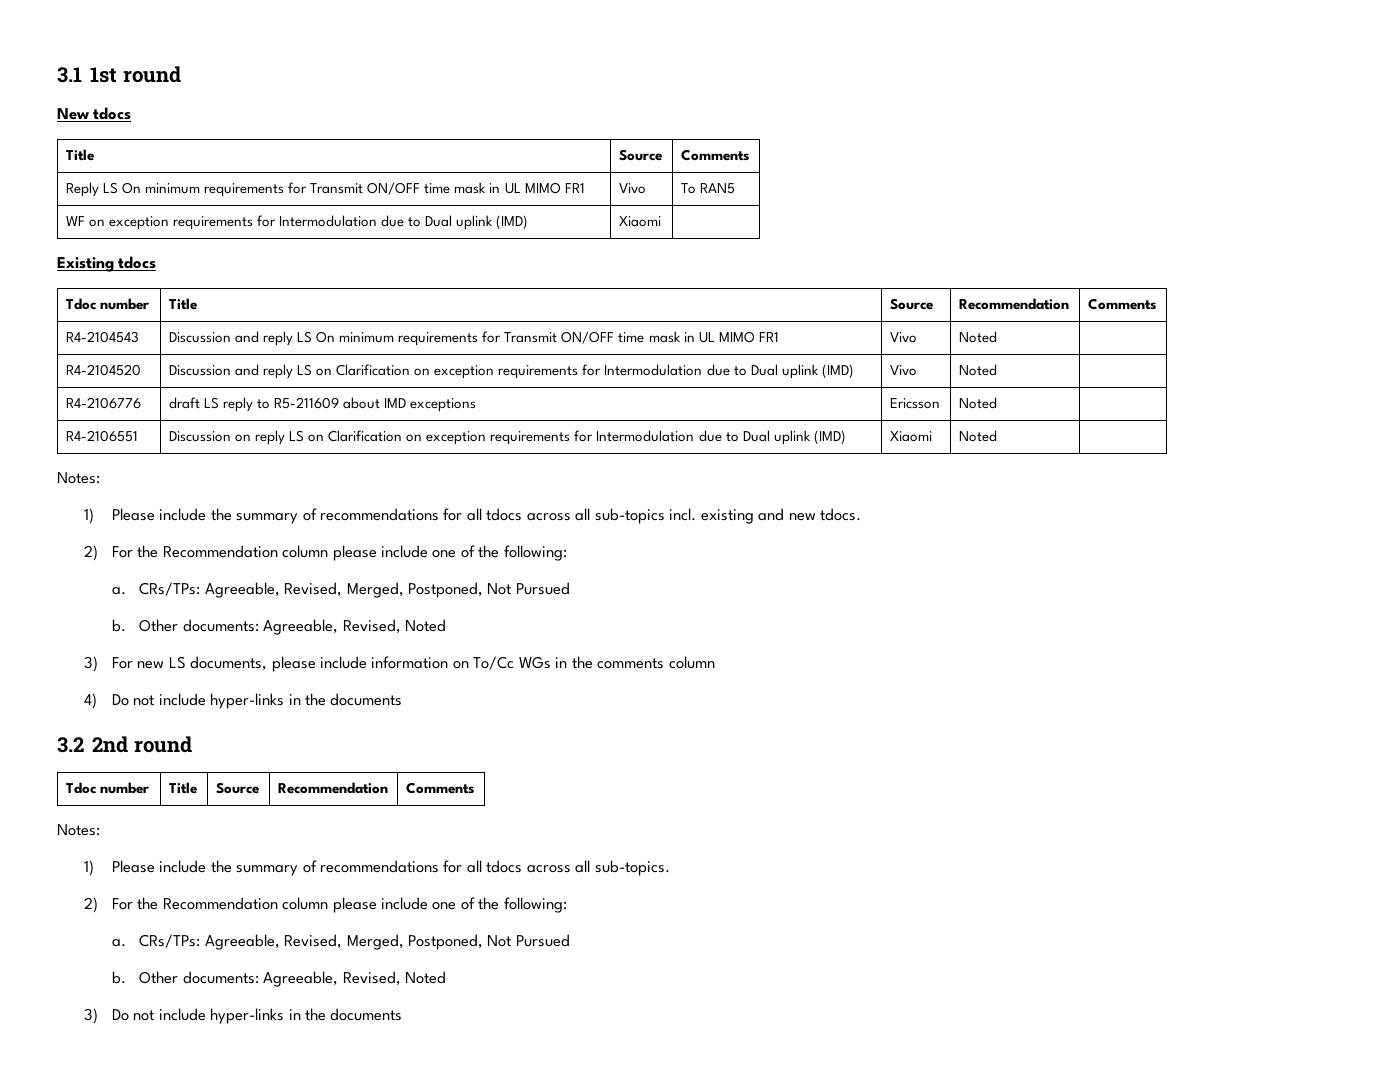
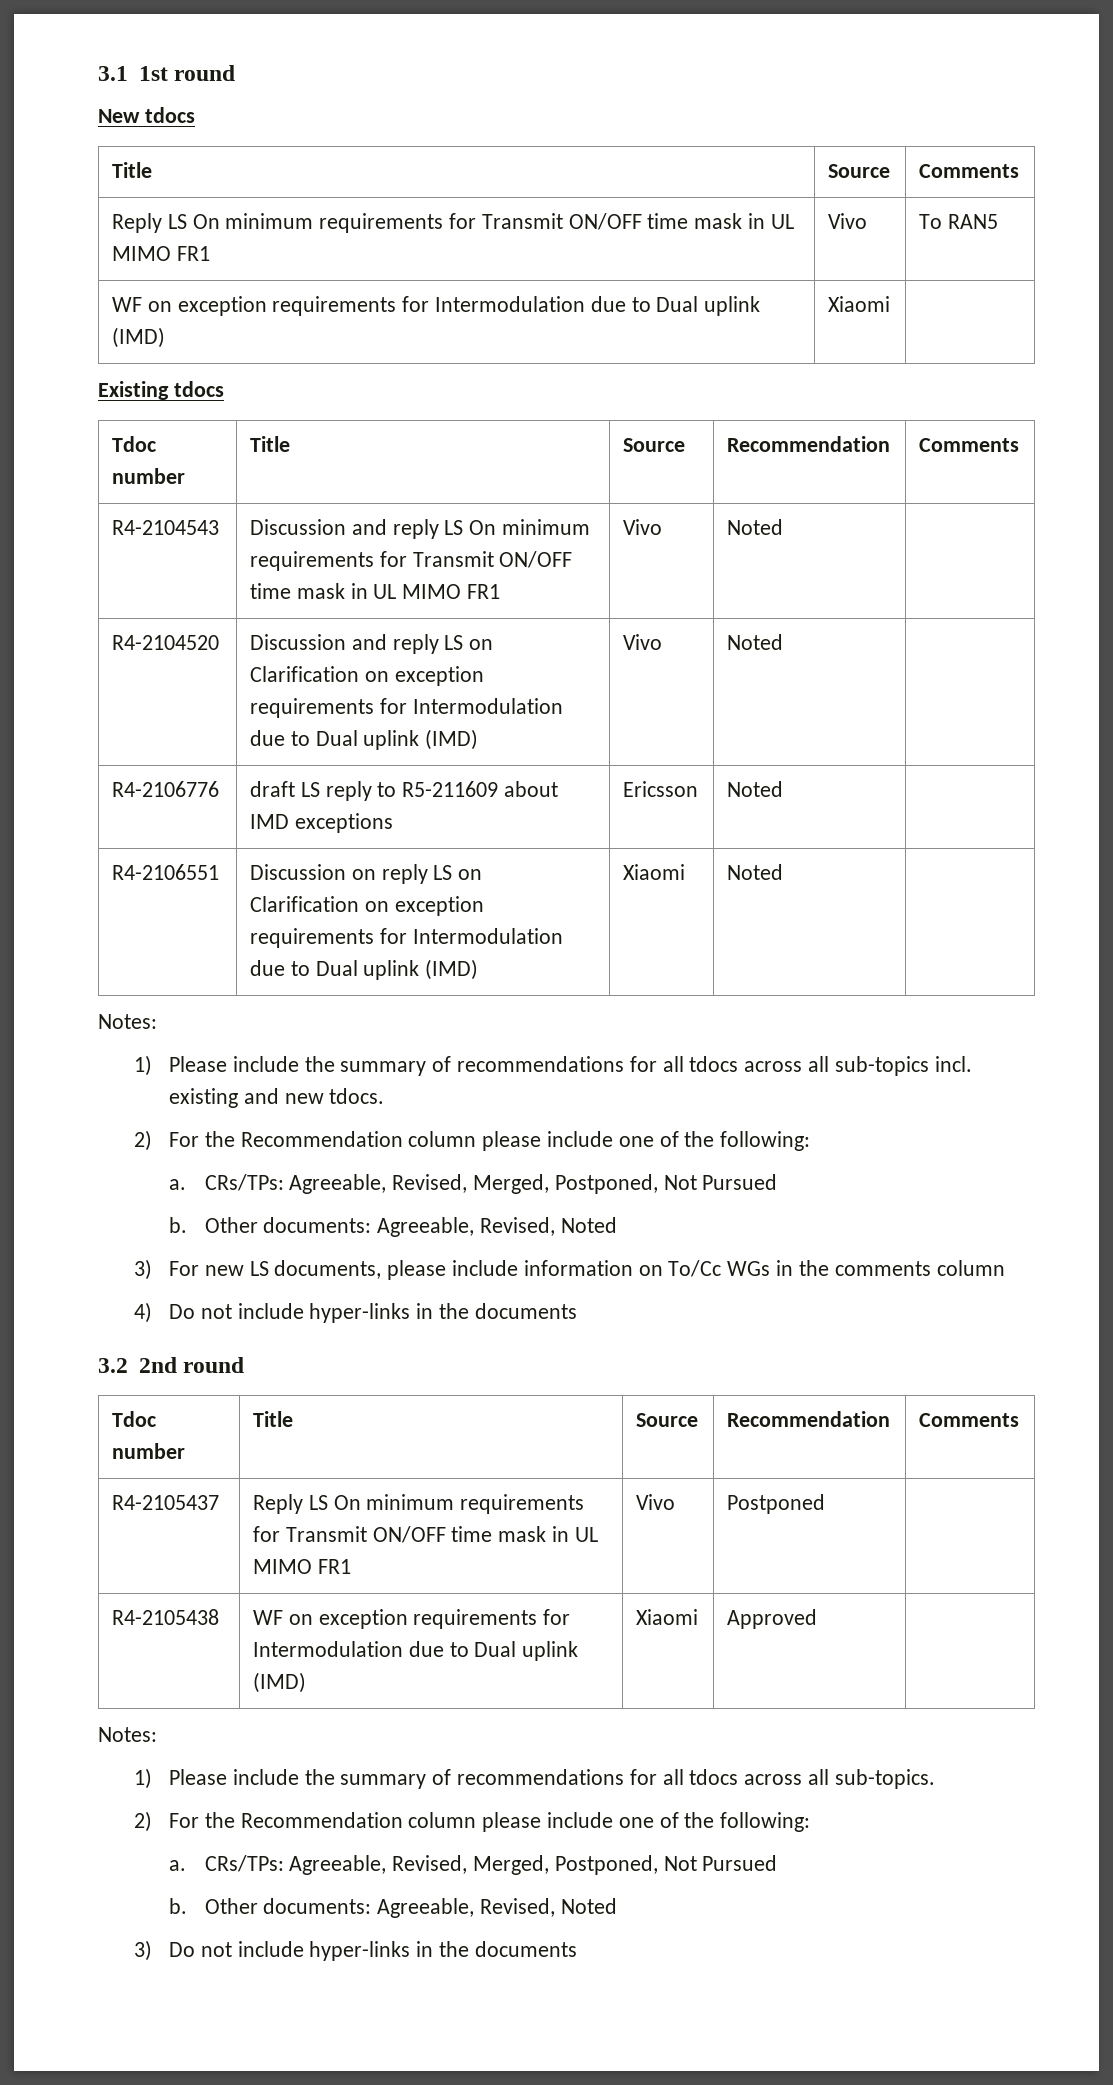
+ R4-2105437 | Reply LS On minimum requirements for Transmit ON/OFF time mask in UL MIMO FR1 | Vivo | Postponed |
+ R4-2105438 | WF on exception requirements for Intermodulation due to Dual uplink (IMD) | Xiaomi | Approved |

